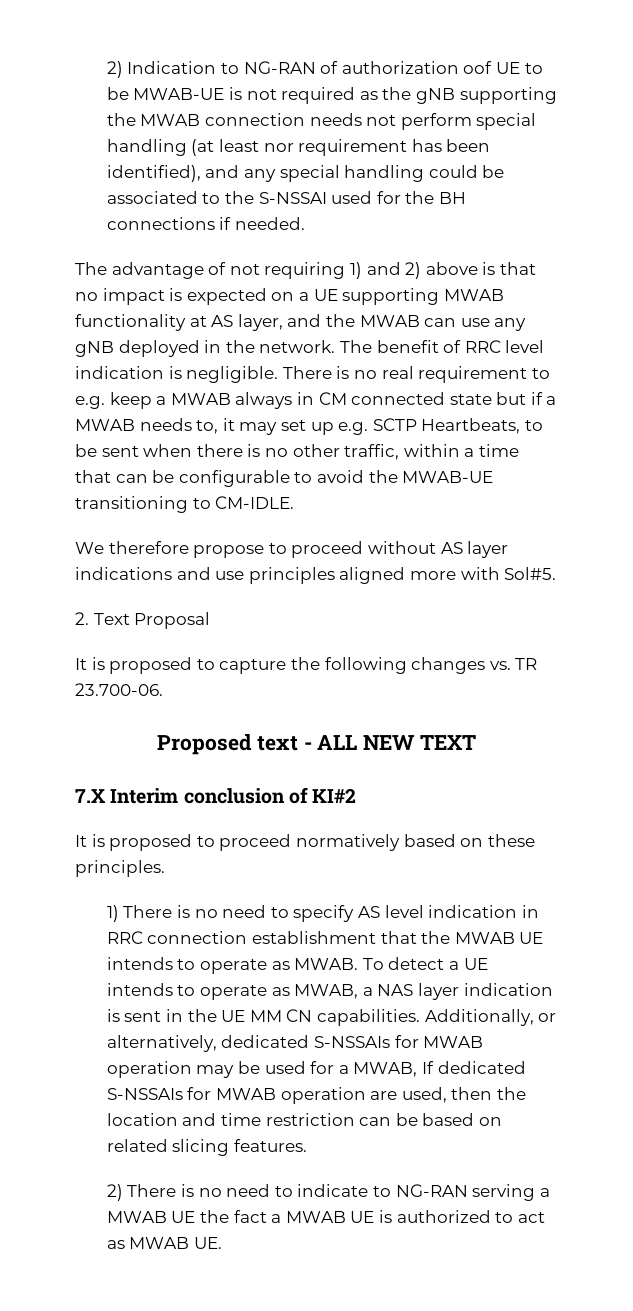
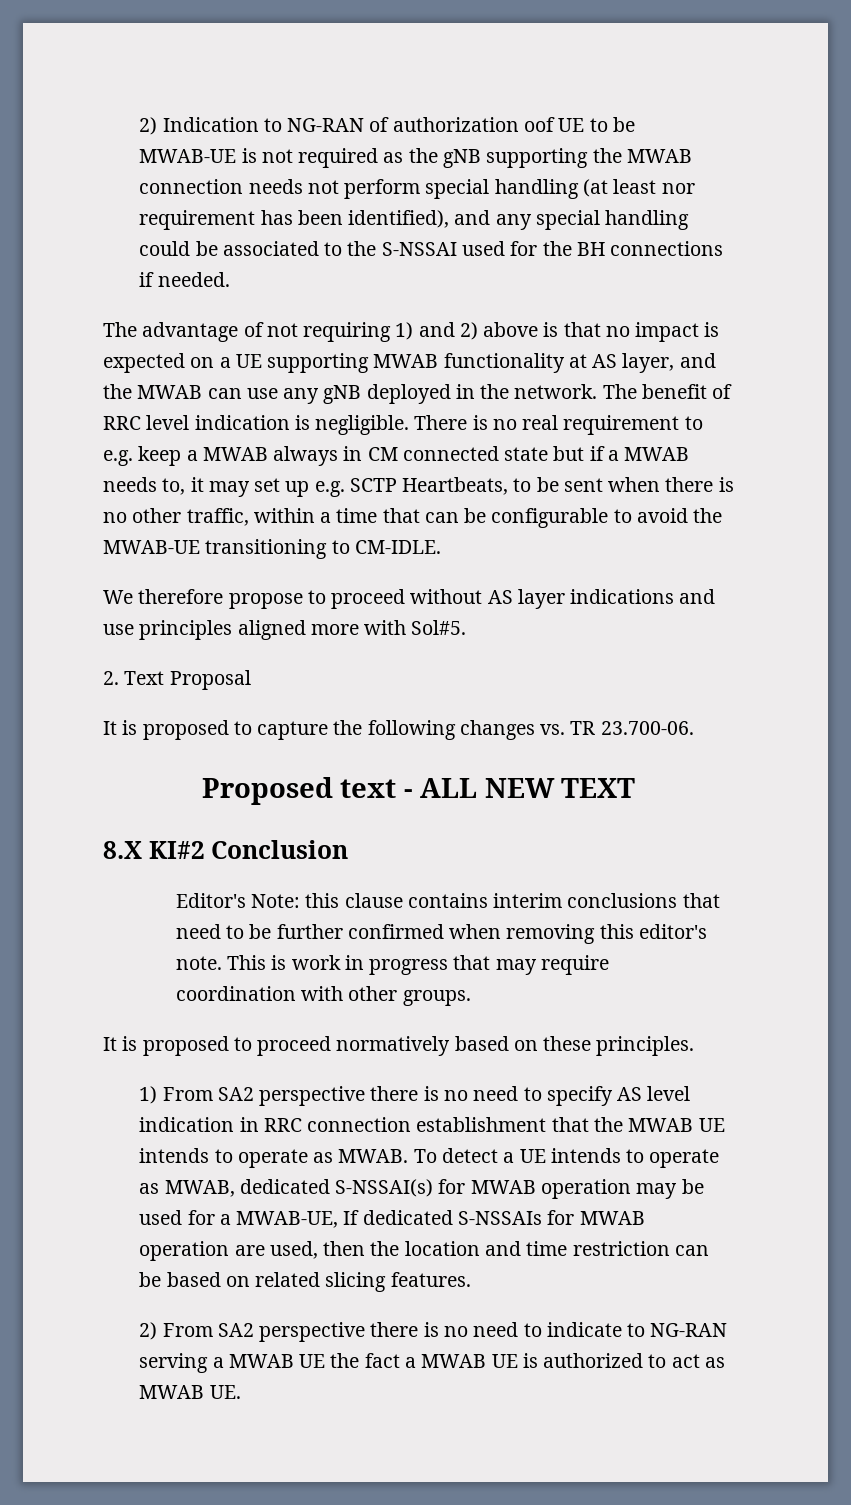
- 7.X Interim conclusion of KI#2
+ 8.X KI#2 Conclusion
+ Editor's Note: this clause contains interim conclusions that need to be further confirmed when removing this editor's note. This is work in progress that may require coordination with other groups.
- 1) There is no need to specify AS level indication in RRC connection establishment that the MWAB UE intends to operate as MWAB.
+ 1) From SA2 perspective there is no need to specify AS level indication in RRC connection establishment that the MWAB UE intends to operate as MWAB.
- To detect a UE intends to operate as MWAB, a NAS layer indication is sent in the UE MM CN capabilities. Additionally, or alternatively, dedicated S-NSSAIs for MWAB operation may be used for a MWAB, If dedicated S-NSSAIs for MWAB operation are used, then the location and time restriction can be based on related slicing features.
+ To detect a UE intends to operate as MWAB, dedicated S-NSSAI(s) for MWAB operation may be used for a MWAB-UE, If dedicated S-NSSAIs for MWAB operation are used, then the location and time restriction can be based on related slicing features.
- 2) There is no need to indicate to NG-RAN serving a MWAB UE the fact a MWAB UE is authorized to act as MWAB UE.
+ 2) From SA2 perspective there is no need to indicate to NG-RAN serving a MWAB UE the fact a MWAB UE is authorized to act as MWAB UE.

